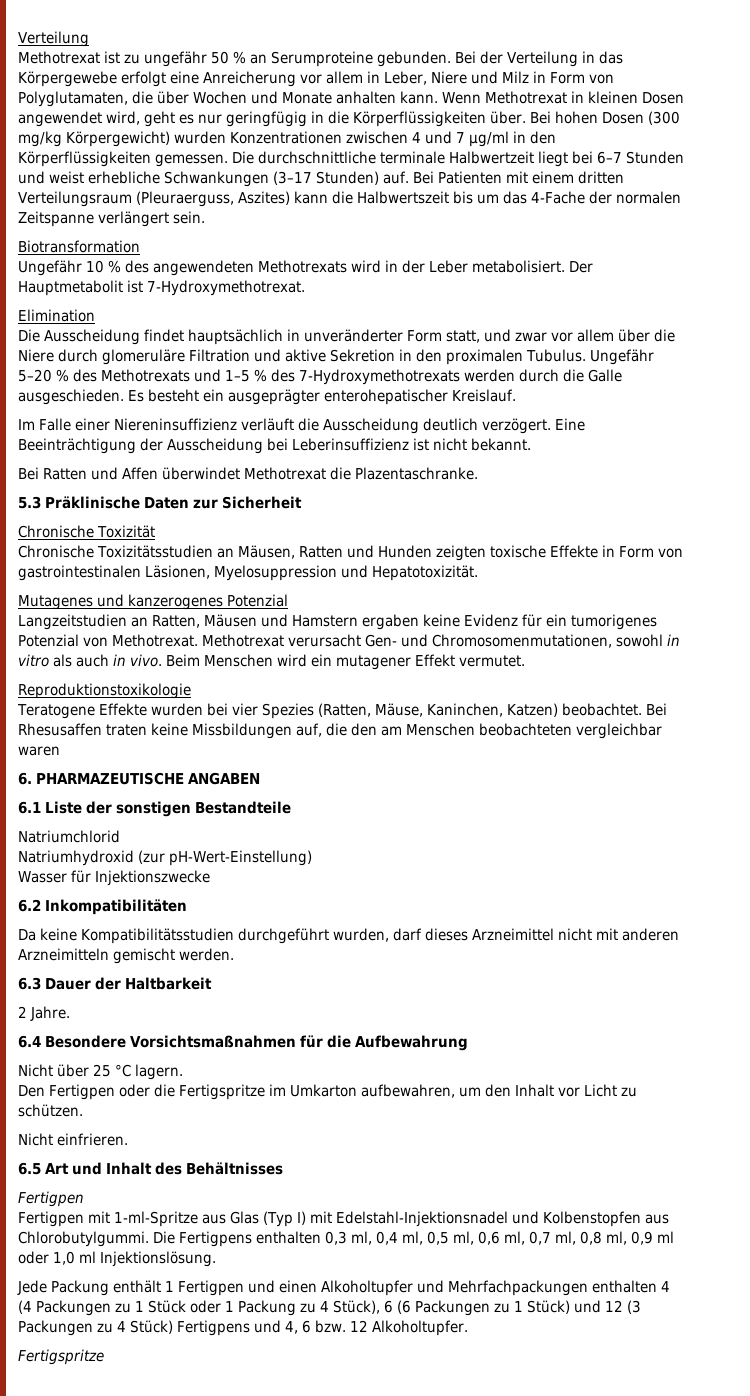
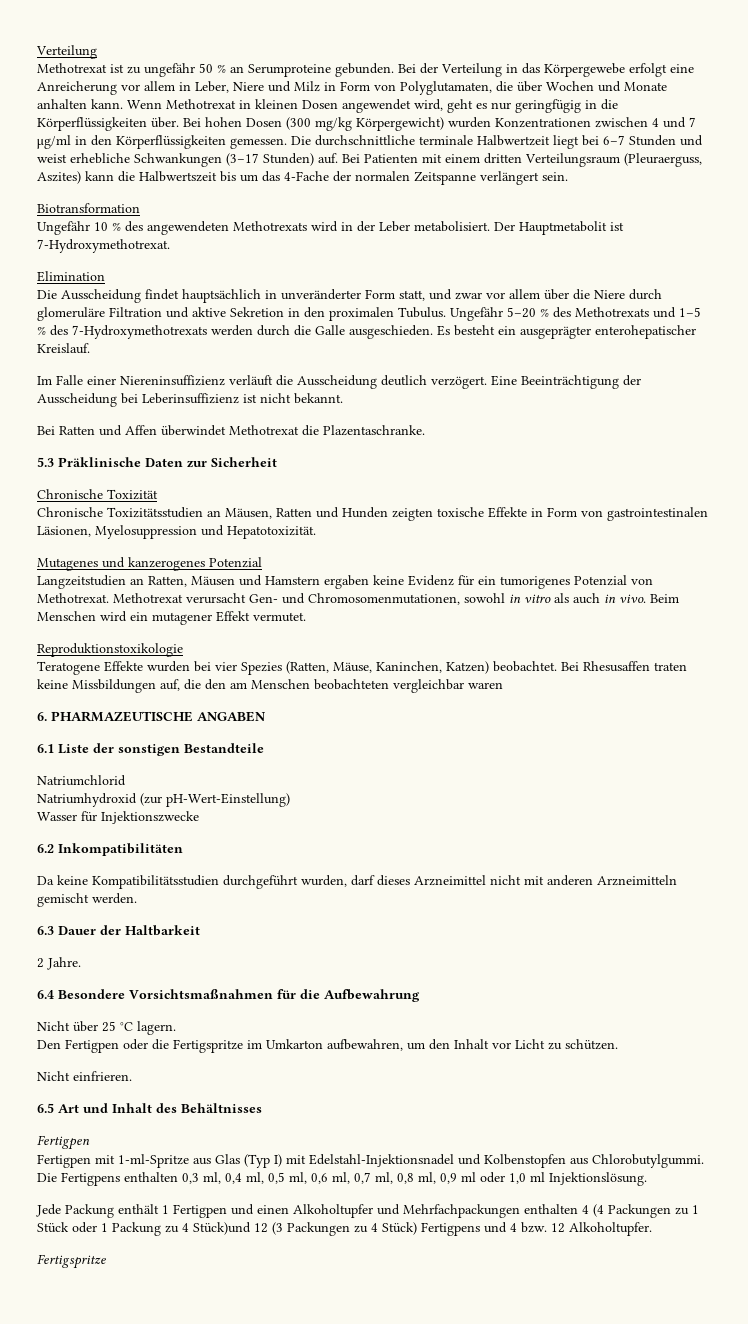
- Jede Packung enthält 1 Fertigpen und einen Alkoholtupfer und Mehrfachpackungen enthalten 4 (4 Packungen zu 1 Stück oder 1 Packung zu 4 Stück), 6 (6 Packungen zu 1 Stück) und 12 (3 Packungen zu 4 Stück) Fertigpens und 4, 6 bzw. 12 Alkoholtupfer.
+ Jede Packung enthält 1 Fertigpen und einen Alkoholtupfer und Mehrfachpackungen enthalten 4 (4 Packungen zu 1 Stück oder 1 Packung zu 4 Stück)und 12 (3 Packungen zu 4 Stück) Fertigpens und 4 bzw. 12 Alkoholtupfer.

